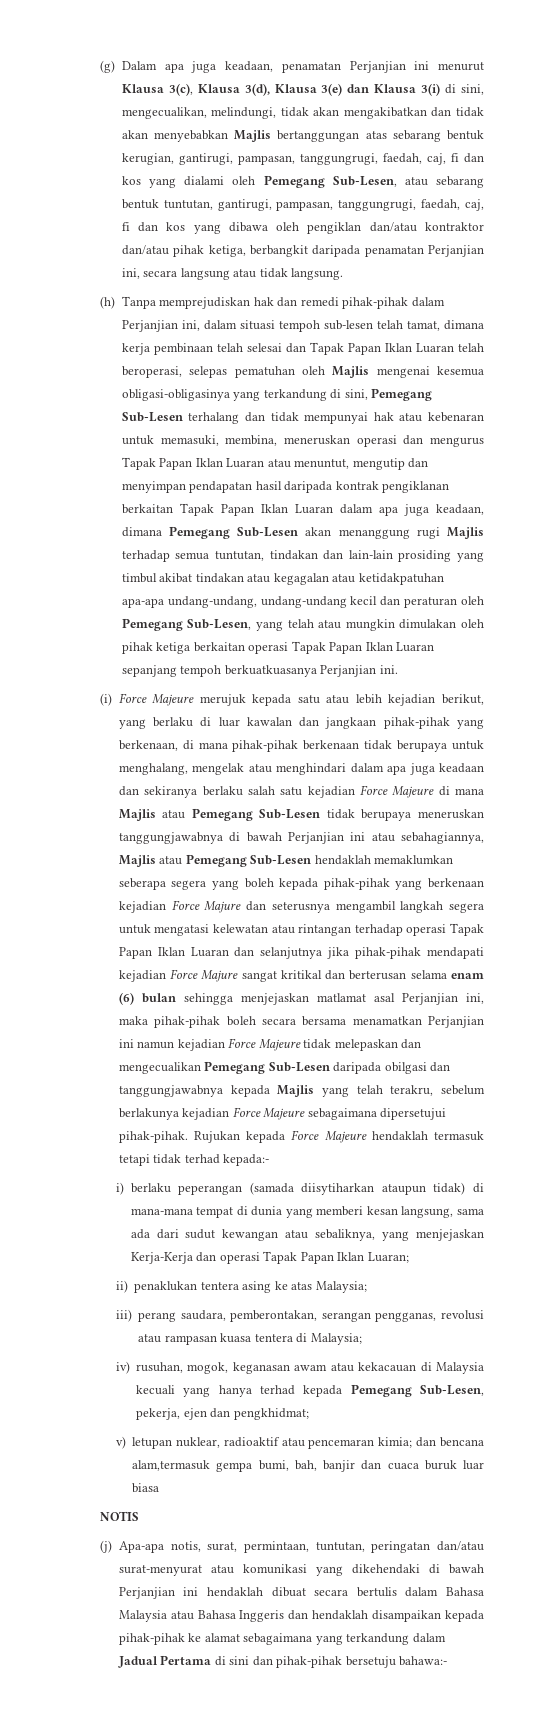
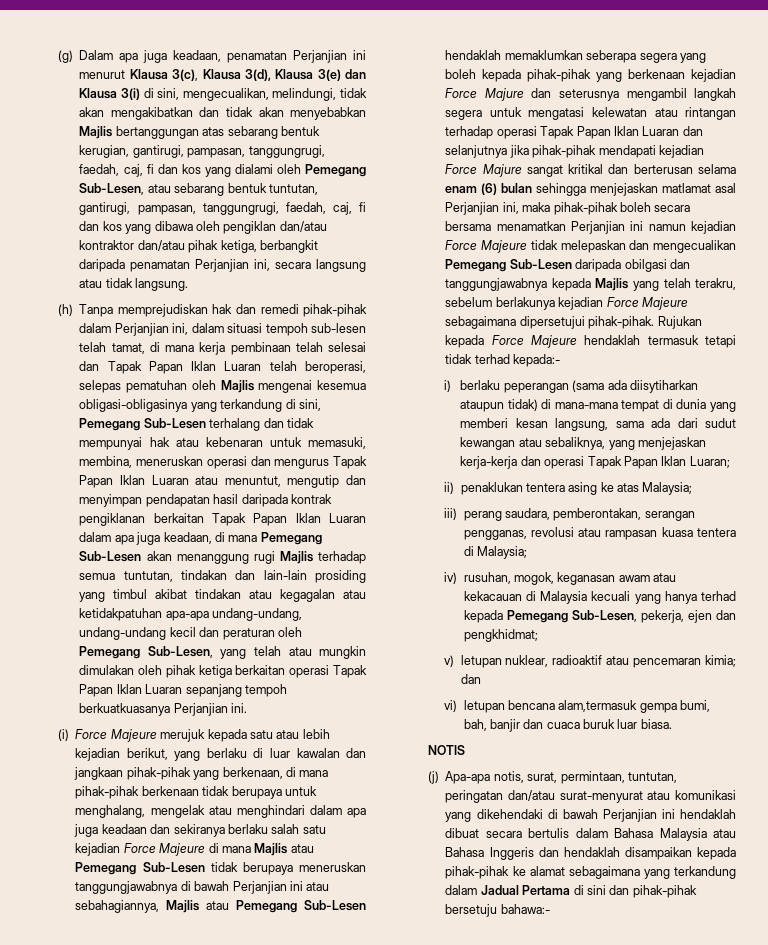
- (h) Tanpa memprejudiskan hak dan remedi pihak-pihak dalam Perjanjian ini, dalam situasi tempoh sub-lesen telah tamat, dimana kerja pembinaan telah selesai dan Tapak Papan Iklan Luaran telah beroperasi, selepas pematuhan oleh Majlis mengenai kesemua obligasi-obligasinya yang terkandung di sini, Pemegang Sub-Lesen terhalang dan tidak mempunyai hak atau kebenaran untuk memasuki, membina, meneruskan operasi dan mengurus Tapak Papan Iklan Luaran atau menuntut, mengutip dan menyimpan pendapatan hasil daripada kontrak pengiklanan berkaitan Tapak Papan Iklan Luaran dalam apa juga keadaan, dimana Pemegang Sub-Lesen akan menanggung rugi Majlis terhadap semua tuntutan, tindakan dan lain-lain prosiding yang timbul akibat tindakan atau kegagalan atau ketidakpatuhan apa-apa undang-undang, undang-undang kecil dan peraturan oleh Pemegang Sub-Lesen, yang telah atau mungkin dimulakan oleh pihak ketiga berkaitan operasi Tapak Papan Iklan Luaran sepanjang tempoh berkuatkuasanya Perjanjian ini.
+ (h) Tanpa memprejudiskan hak dan remedi pihak-pihak dalam Perjanjian ini, dalam situasi tempoh sub-lesen telah tamat, di mana kerja pembinaan telah selesai dan Tapak Papan Iklan Luaran telah beroperasi, selepas pematuhan oleh Majlis mengenai kesemua obligasi-obligasinya yang terkandung di sini, Pemegang Sub-Lesen terhalang dan tidak mempunyai hak atau kebenaran untuk memasuki, membina, meneruskan operasi dan mengurus Tapak Papan Iklan Luaran atau menuntut, mengutip dan menyimpan pendapatan hasil daripada kontrak pengiklanan berkaitan Tapak Papan Iklan Luaran dalam apa juga keadaan, di mana Pemegang Sub-Lesen akan menanggung rugi Majlis terhadap semua tuntutan, tindakan dan lain-lain prosiding yang timbul akibat tindakan atau kegagalan atau ketidakpatuhan apa-apa undang-undang, undang-undang kecil dan peraturan oleh Pemegang Sub-Lesen, yang telah atau mungkin dimulakan oleh pihak ketiga berkaitan operasi Tapak Papan Iklan Luaran sepanjang tempoh berkuatkuasanya Perjanjian ini.
- i) berlaku peperangan (samada diisytiharkan ataupun tidak) di mana-mana tempat di dunia yang memberi kesan langsung, sama ada dari sudut kewangan atau sebaliknya, yang menjejaskan Kerja-Kerja dan operasi Tapak Papan Iklan Luaran;
+ i) berlaku peperangan (sama ada diisytiharkan ataupun tidak) di mana-mana tempat di dunia yang memberi kesan langsung, sama ada dari sudut kewangan atau sebaliknya, yang menjejaskan kerja-kerja dan operasi Tapak Papan Iklan Luaran;
- v) letupan nuklear, radioaktif atau pencemaran kimia; dan bencana alam,termasuk gempa bumi, bah, banjir dan cuaca buruk luar biasa
+ v) letupan nuklear, radioaktif atau pencemaran kimia; dan
+ vi) letupan bencana alam,termasuk gempa bumi, bah, banjir dan cuaca buruk luar biasa.

